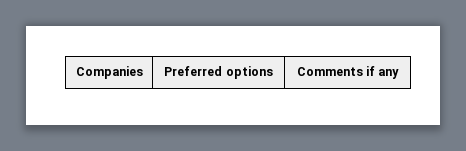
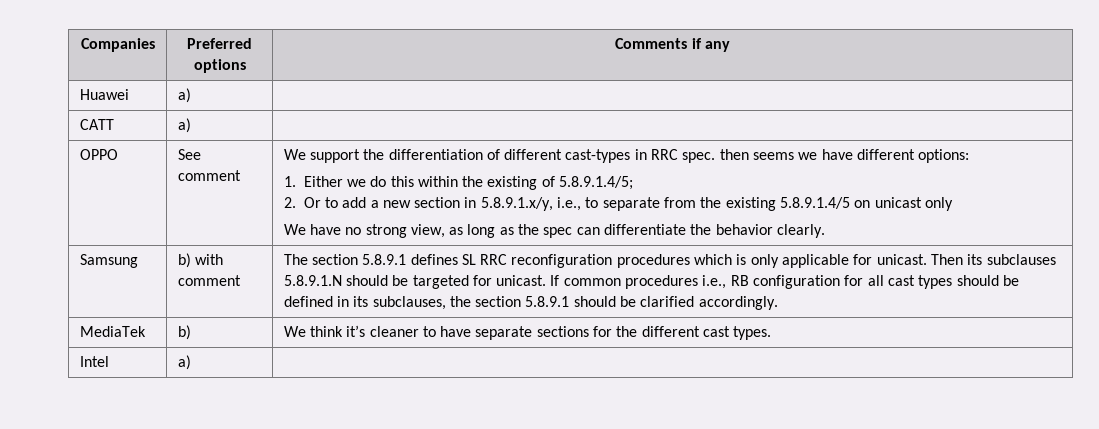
+ Huawei | a) |
+ CATT | a) |
+ OPPO | See comment | We support the differentiation of different cast-types in RRC spec. then seems we have different options:
+ 1. Either we do this within the existing of 5.8.9.1.4/5;
+ 2. Or to add a new section in 5.8.9.1.x/y, i.e., to separate from the existing 5.8.9.1.4/5 on unicast only
+ We have no strong view, as long as the spec can differentiate the behavior clearly.
+ Samsung | b) with comment | The section 5.8.9.1 defines SL RRC reconfiguration procedures which is only applicable for unicast. Then its subclauses 5.8.9.1.N should be targeted for unicast. If common procedures i.e., RB configuration for all cast types should be defined in its subclauses, the section 5.8.9.1 should be clarified accordingly.
+ MediaTek | b) | We think it’s cleaner to have separate sections for the different cast types.
+ Intel | a) |

